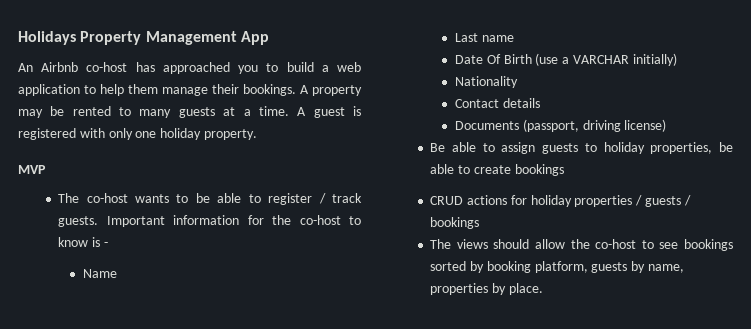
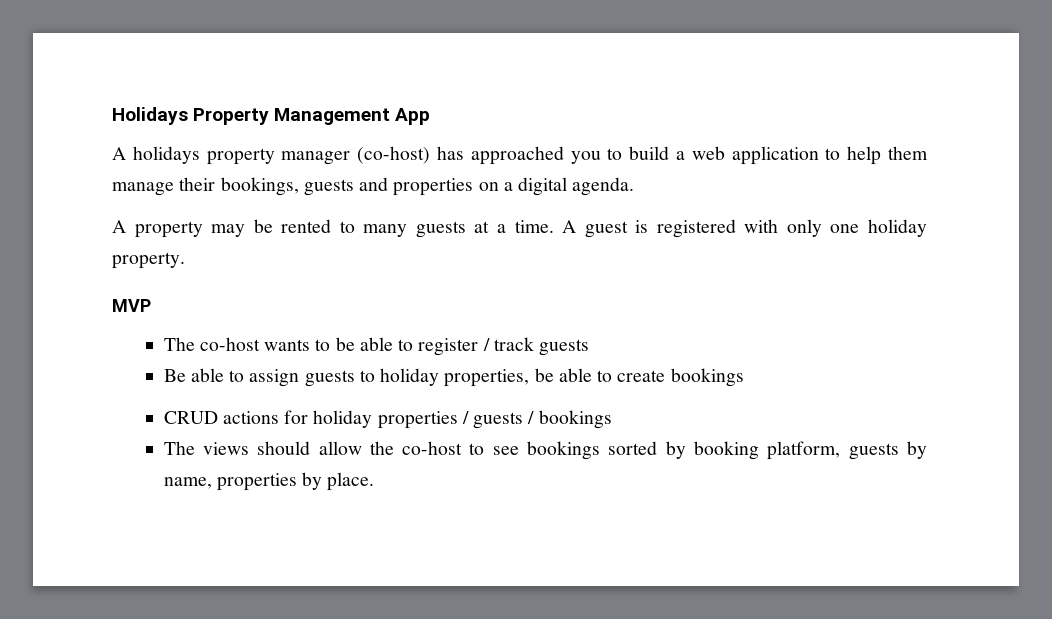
- An Airbnb co-host has approached you to build a web application to help them manage their bookings. A property may be rented to many guests at a time.
+ A holidays property manager (co-host) has approached you to build a web application to help them manage their bookings, guests and properties on a digital agenda.
+ A property may be rented to many guests at a time.
- The co-host wants to be able to register / track guests. Important information for the co-host to know is -
- Name
- Last name
- Date Of Birth (use a VARCHAR initially)
- Nationality
- Contact details
- Documents (passport, driving license)
+ The co-host wants to be able to register / track guests

